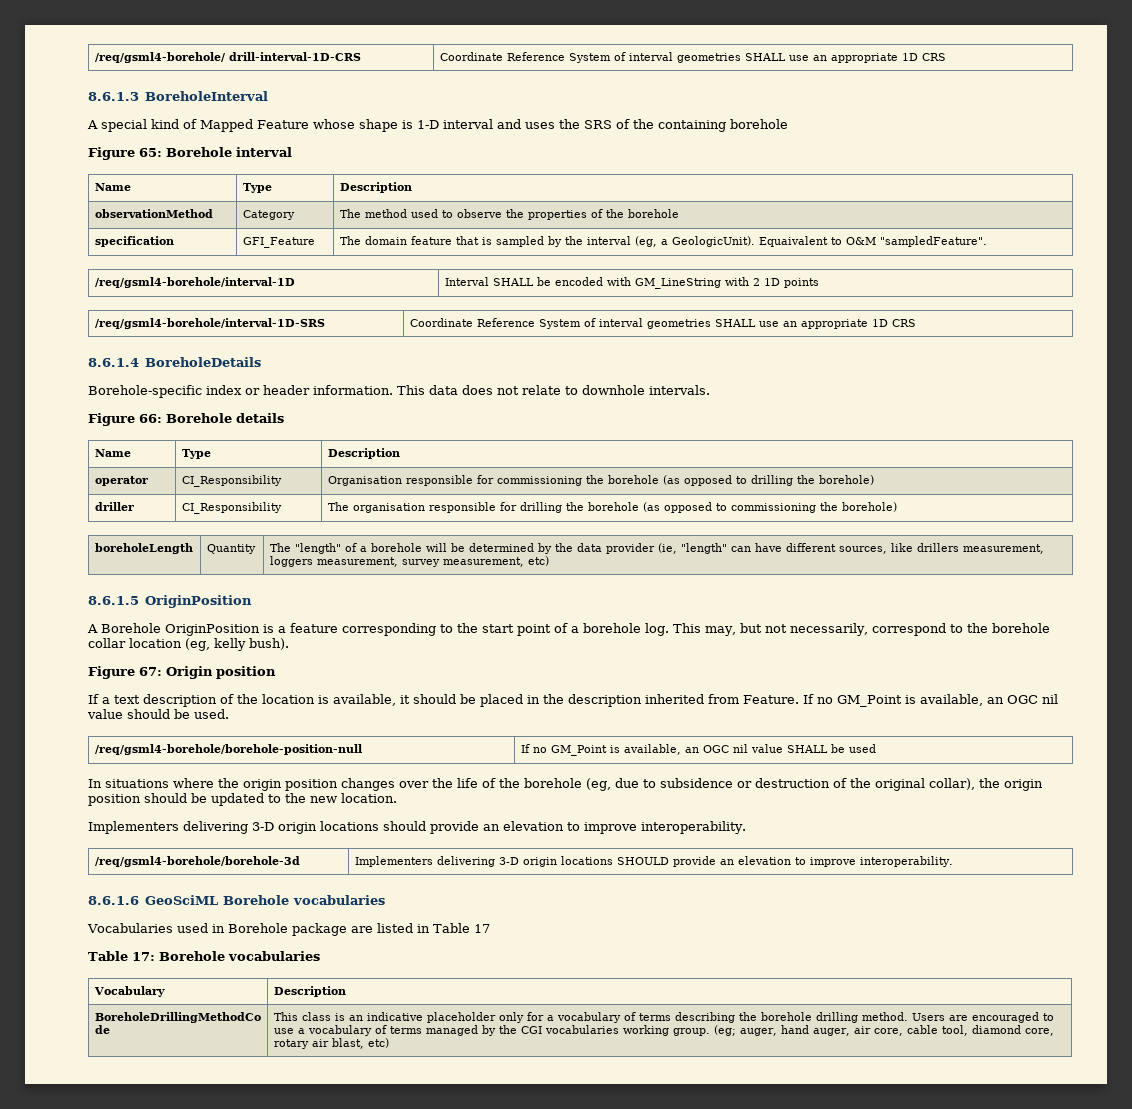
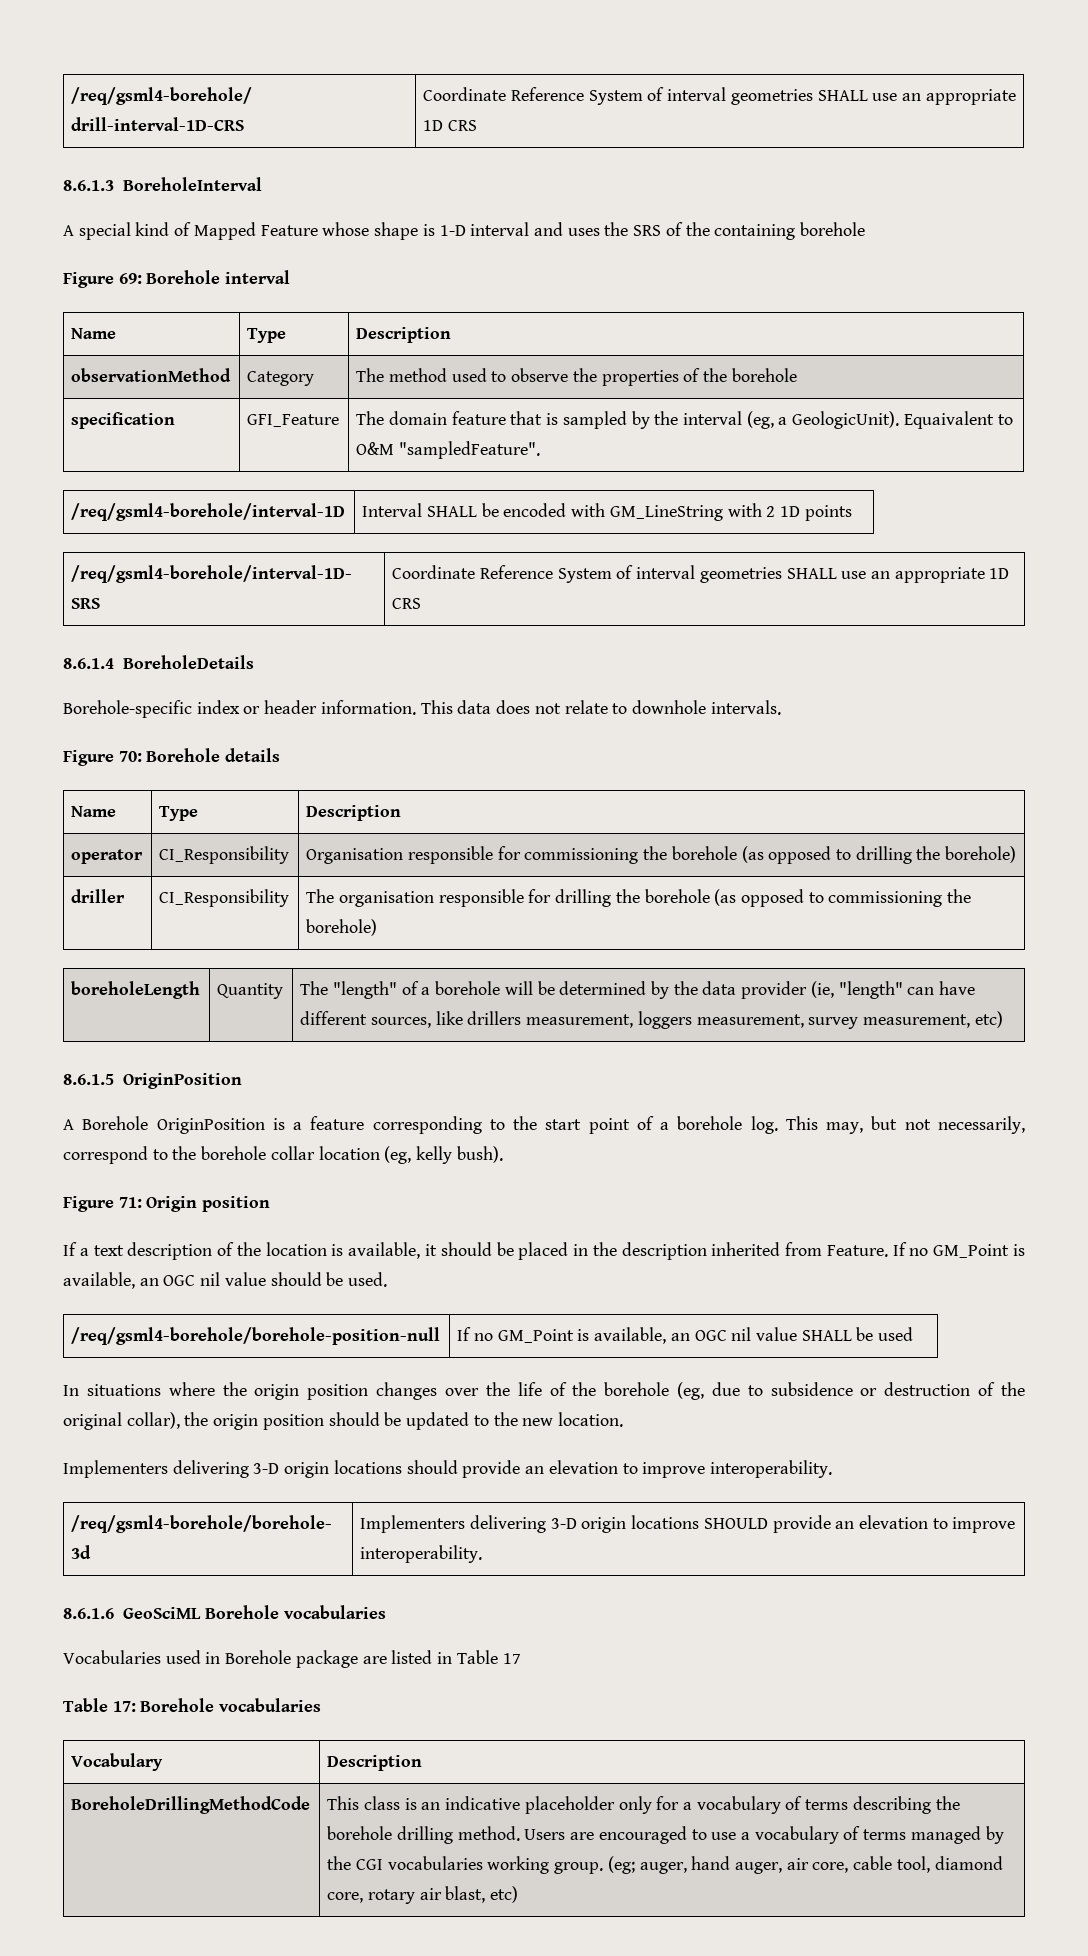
- Figure 65: Borehole interval
+ Figure 69: Borehole interval
- Figure 66: Borehole details
+ Figure 70: Borehole details
- Figure 67: Origin position
+ Figure 71: Origin position

